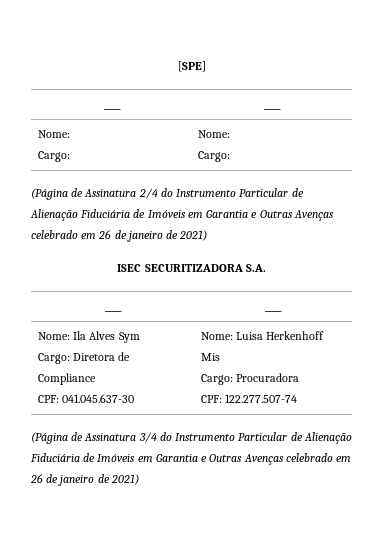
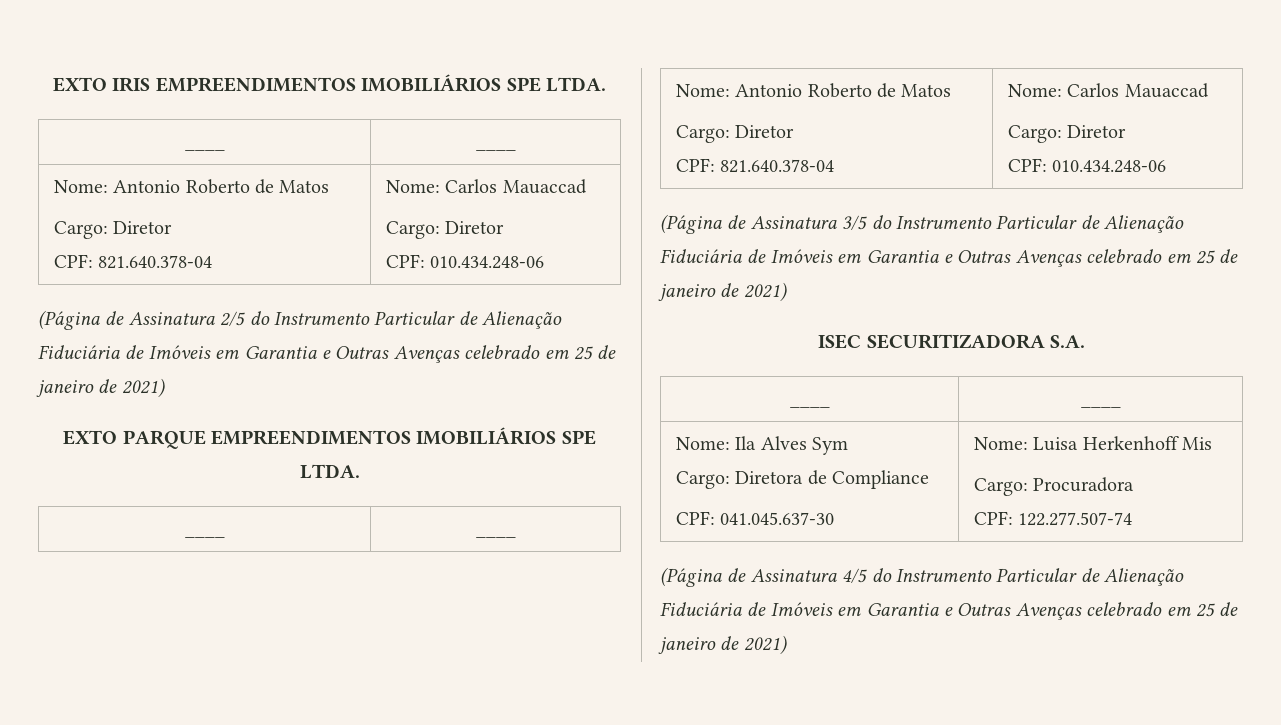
- [SPE]
+ EXTO IRIS EMPREENDIMENTOS IMOBILIÁRIOS SPE LTDA.
  ____ | ____
- Nome:
- Cargo: | Nome:
- Cargo:
- (Página de Assinatura 2/4 do Instrumento Particular de Alienação Fiduciária de Imóveis em Garantia e Outras Avenças celebrado em 26 de janeiro de 2021)
+ Nome: Antonio Roberto de Matos
+ Cargo: Diretor
+ CPF: 821.640.378-04 | Nome: Carlos Mauaccad
+ Cargo: Diretor
+ CPF: 010.434.248-06
+ (Página de Assinatura 2/5 do Instrumento Particular de Alienação Fiduciária de Imóveis em Garantia e Outras Avenças celebrado em 25 de janeiro de 2021)
+ EXTO PARQUE EMPREENDIMENTOS IMOBILIÁRIOS SPE LTDA.
+ ____ | ____
+ Nome: Antonio Roberto de Matos
+ Cargo: Diretor
+ CPF: 821.640.378-04 | Nome: Carlos Mauaccad
+ Cargo: Diretor
+ CPF: 010.434.248-06
+ (Página de Assinatura 3/5 do Instrumento Particular de Alienação Fiduciária de Imóveis em Garantia e Outras Avenças celebrado em 25 de janeiro de 2021)
- (Página de Assinatura 3/4 do Instrumento Particular de Alienação Fiduciária de Imóveis em Garantia e Outras Avenças celebrado em 26 de janeiro de 2021)
+ (Página de Assinatura 4/5 do Instrumento Particular de Alienação Fiduciária de Imóveis em Garantia e Outras Avenças celebrado em 25 de janeiro de 2021)

